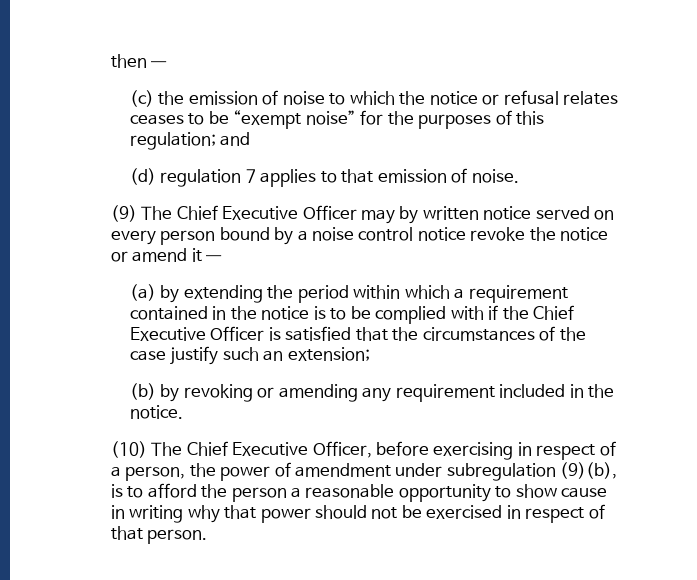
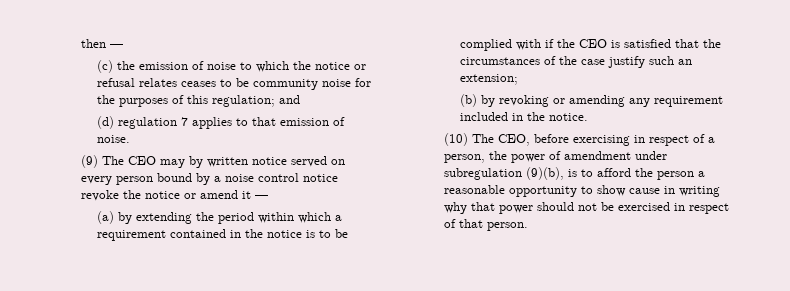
- (c) the emission of noise to which the notice or refusal relates ceases to be “exempt noise” for the purposes of this regulation; and
+ (c) the emission of noise to which the notice or refusal relates ceases to be community noise for the purposes of this regulation; and
- (9) The Chief Executive Officer may by written notice served on every person bound by a noise control notice revoke the notice or amend it —
+ (9) The CEO may by written notice served on every person bound by a noise control notice revoke the notice or amend it —
- (a) by extending the period within which a requirement contained in the notice is to be complied with if the Chief Executive Officer is satisfied that the circumstances of the case justify such an extension;
+ (a) by extending the period within which a requirement contained in the notice is to be complied with if the CEO is satisfied that the circumstances of the case justify such an extension;
- (10) The Chief Executive Officer, before exercising in respect of a person, the power of amendment under subregulation (9)(b), is to afford the person a reasonable opportunity to show cause in writing why that power should not be exercised in respect of that person.
+ (10) The CEO, before exercising in respect of a person, the power of amendment under subregulation (9)(b), is to afford the person a reasonable opportunity to show cause in writing why that power should not be exercised in respect of that person.

